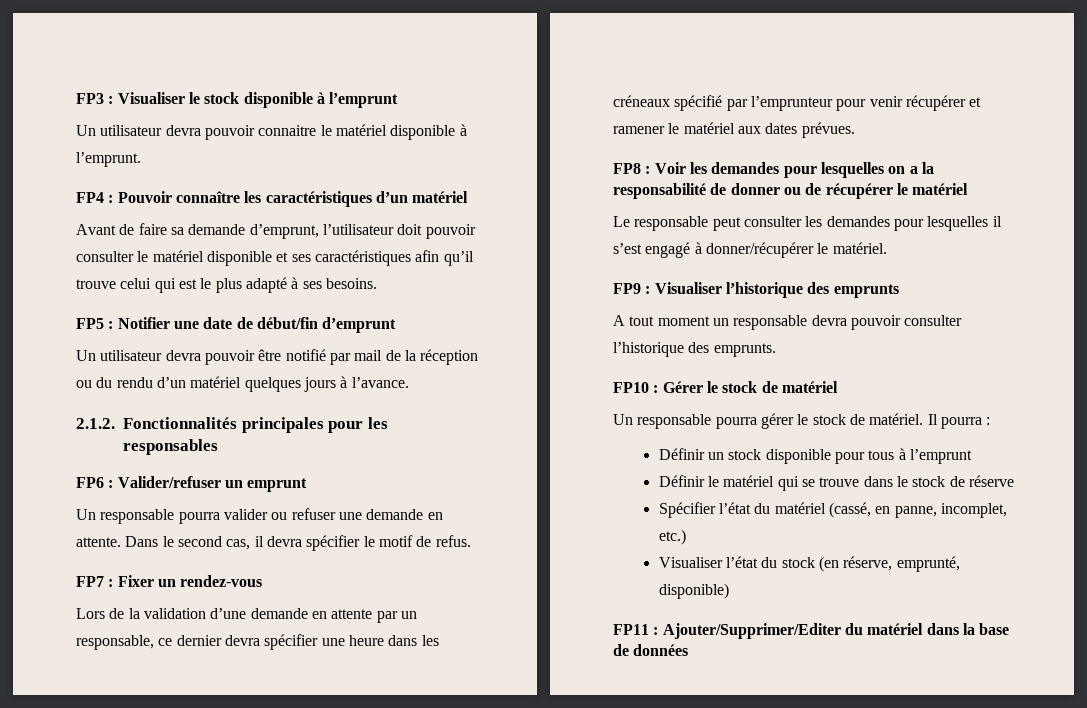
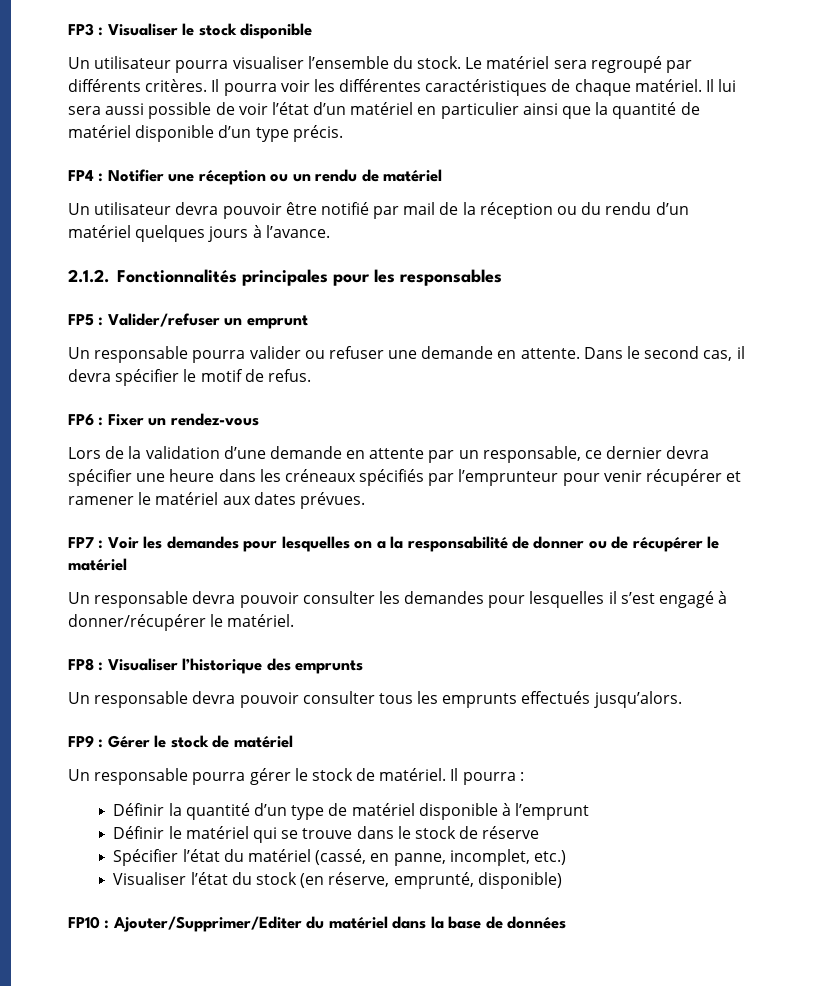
- FP3 : Visualiser le stock disponible à l’emprunt
- Un utilisateur devra pouvoir connaitre le matériel disponible à l’emprunt.
- FP4 : Pouvoir connaître les caractéristiques d’un matériel
- Avant de faire sa demande d’emprunt, l’utilisateur doit pouvoir consulter le matériel disponible et ses caractéristiques afin qu’il trouve celui qui est le plus adapté à ses besoins.
- FP5 : Notifier une date de début/fin d’emprunt
+ FP3 : Visualiser le stock disponible
+ Un utilisateur pourra visualiser l’ensemble du stock. Le matériel sera regroupé par différents critères. Il pourra voir les différentes caractéristiques de chaque matériel. Il lui sera aussi possible de voir l’état d’un matériel en particulier ainsi que la quantité de matériel disponible d’un type précis.
+ FP4 : Notifier une réception ou un rendu de matériel
- FP6 : Valider/refuser un emprunt
+ FP5 : Valider/refuser un emprunt
- FP7 : Fixer un rendez-vous
+ FP6 : Fixer un rendez-vous
- Lors de la validation d’une demande en attente par un responsable, ce dernier devra spécifier une heure dans les créneaux spécifié par l’emprunteur pour venir récupérer et ramener le matériel aux dates prévues.
+ Lors de la validation d’une demande en attente par un responsable, ce dernier devra spécifier une heure dans les créneaux spécifiés par l’emprunteur pour venir récupérer et ramener le matériel aux dates prévues.
- FP8 : Voir les demandes pour lesquelles on a la responsabilité de donner ou de récupérer le matériel
+ FP7 : Voir les demandes pour lesquelles on a la responsabilité de donner ou de récupérer le matériel
- Le responsable peut consulter les demandes pour lesquelles il s’est engagé à donner/récupérer le matériel.
+ Un responsable devra pouvoir consulter les demandes pour lesquelles il s’est engagé à donner/récupérer le matériel.
- FP9 : Visualiser l’historique des emprunts
+ FP8 : Visualiser l’historique des emprunts
- A tout moment un responsable devra pouvoir consulter l’historique des emprunts.
- FP10 : Gérer le stock de matériel
+ Un responsable devra pouvoir consulter tous les emprunts effectués jusqu’alors.
+ FP9 : Gérer le stock de matériel
- Définir un stock disponible pour tous à l’emprunt
+ Définir la quantité d’un type de matériel disponible à l’emprunt
- FP11 : Ajouter/Supprimer/Editer du matériel dans la base de données
+ FP10 : Ajouter/Supprimer/Editer du matériel dans la base de données

